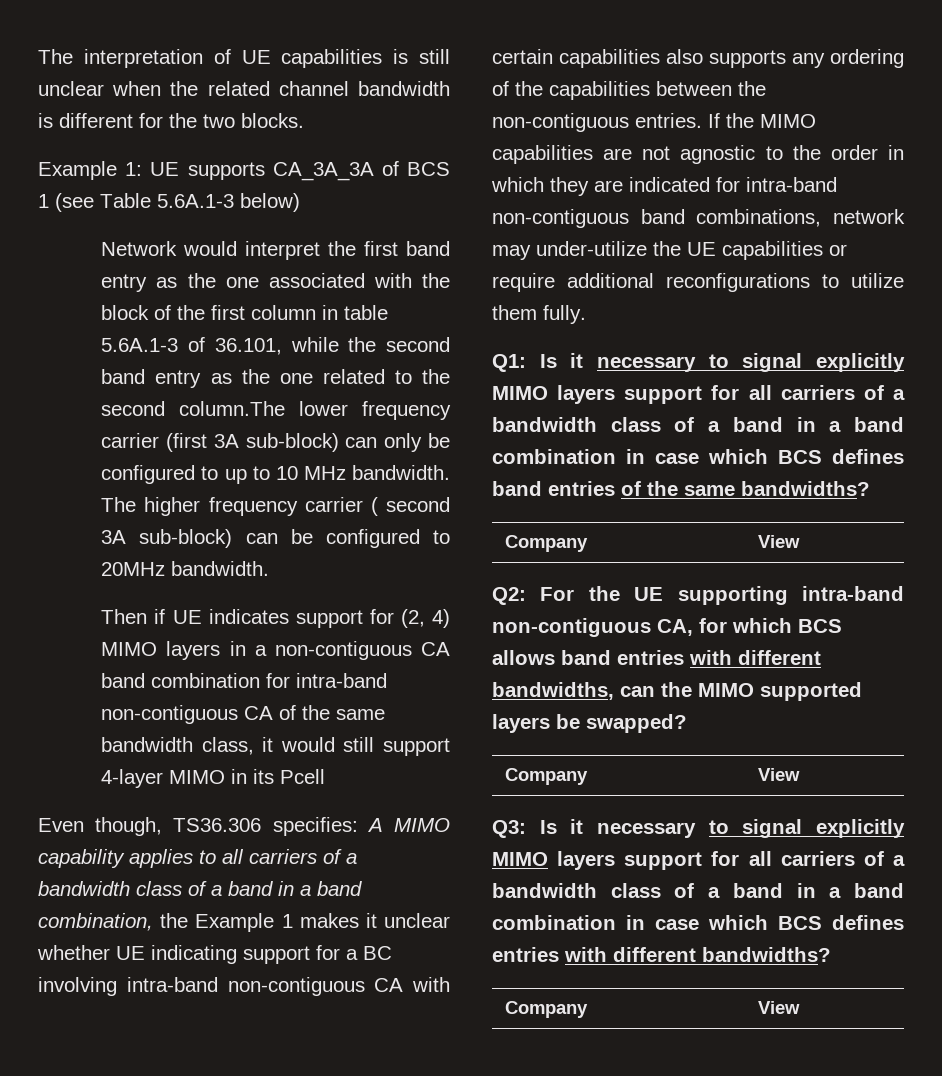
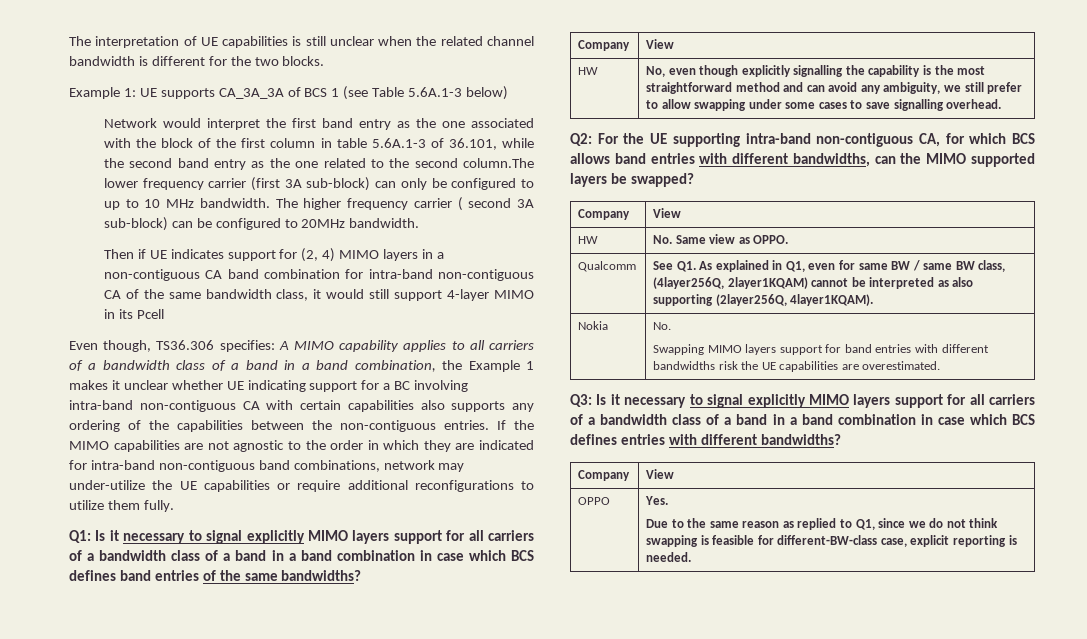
+ HW | No, even though explicitly signalling the capability is the most straightforward method and can avoid any ambiguity, we still prefer to allow swapping under some cases to save signalling overhead.
+ HW | No. Same view as OPPO.
+ Qualcomm | See Q1. As explained in Q1, even for same BW / same BW class, (4layer256Q, 2layer1KQAM) cannot be interpreted as also supporting (2layer256Q, 4layer1KQAM).
+ Nokia | No.
+ Swapping MIMO layers support for band entries with different bandwidths risk the UE capabilities are overestimated.
+ OPPO | Yes.
+ Due to the same reason as replied to Q1, since we do not think swapping is feasible for different-BW-class case, explicit reporting is needed.

